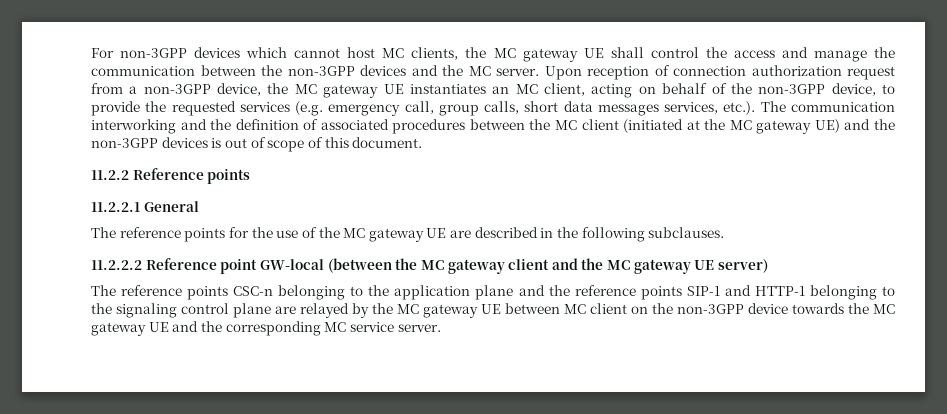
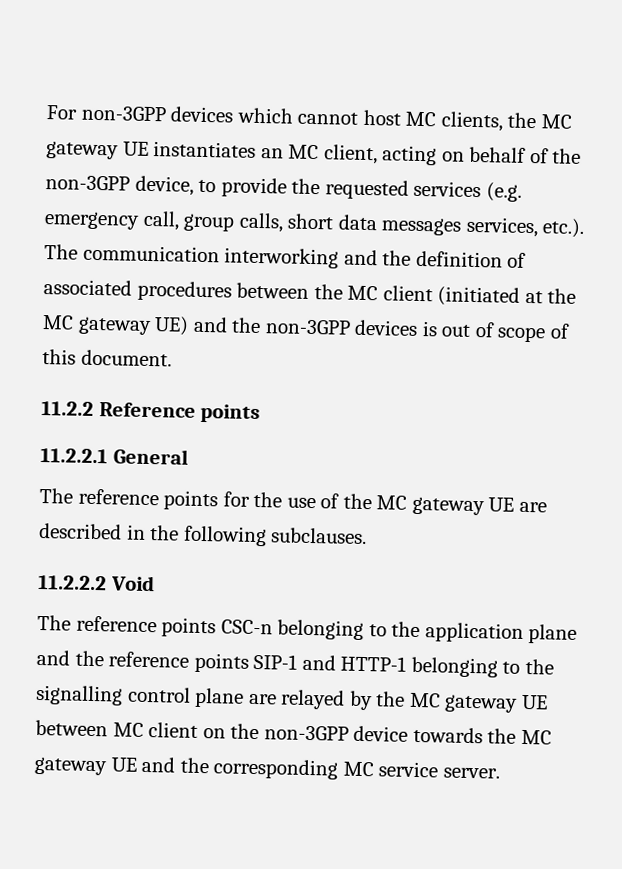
- For non-3GPP devices which cannot host MC clients, the MC gateway UE shall control the access and manage the communication between the non-3GPP devices and the MC server. Upon reception of connection authorization request from a non-3GPP device, the MC gateway UE instantiates an MC client, acting on behalf of the non-3GPP device, to provide the requested services (e.g. emergency call, group calls, short data messages services, etc.). The communication interworking and the definition of associated procedures between the MC client (initiated at the MC gateway UE) and the non-3GPP devices is out of scope of this document.
+ For non-3GPP devices which cannot host MC clients, the MC gateway UE instantiates an MC client, acting on behalf of the non-3GPP device, to provide the requested services (e.g. emergency call, group calls, short data messages services, etc.). The communication interworking and the definition of associated procedures between the MC client (initiated at the MC gateway UE) and the non-3GPP devices is out of scope of this document.
- 11.2.2.2 Reference point GW-local (between the MC gateway client and the MC gateway UE server)
+ 11.2.2.2 Void
- The reference points CSC-n belonging to the application plane and the reference points SIP-1 and HTTP-1 belonging to the signaling control plane are relayed by the MC gateway UE between MC client on the non-3GPP device towards the MC gateway UE and the corresponding MC service server.
+ The reference points CSC-n belonging to the application plane and the reference points SIP-1 and HTTP-1 belonging to the signalling control plane are relayed by the MC gateway UE between MC client on the non-3GPP device towards the MC gateway UE and the corresponding MC service server.

